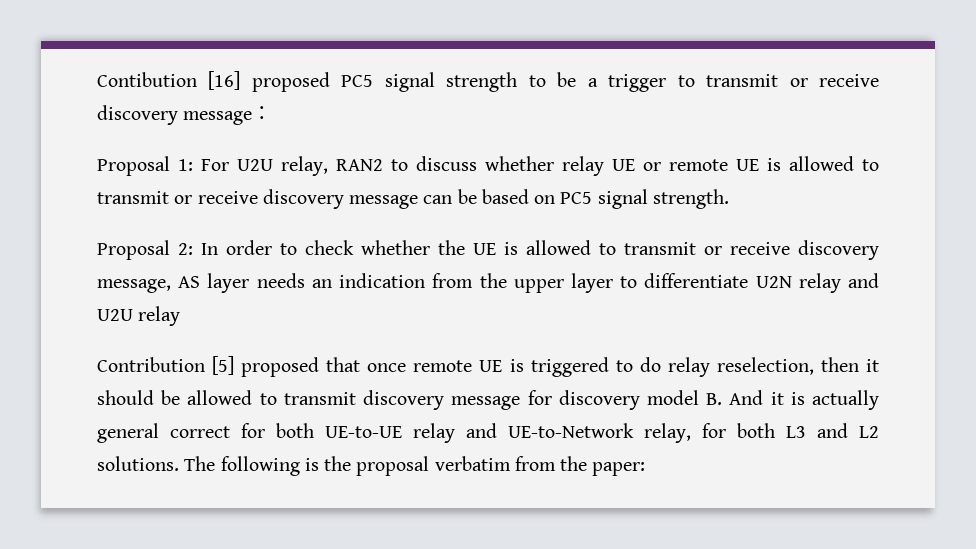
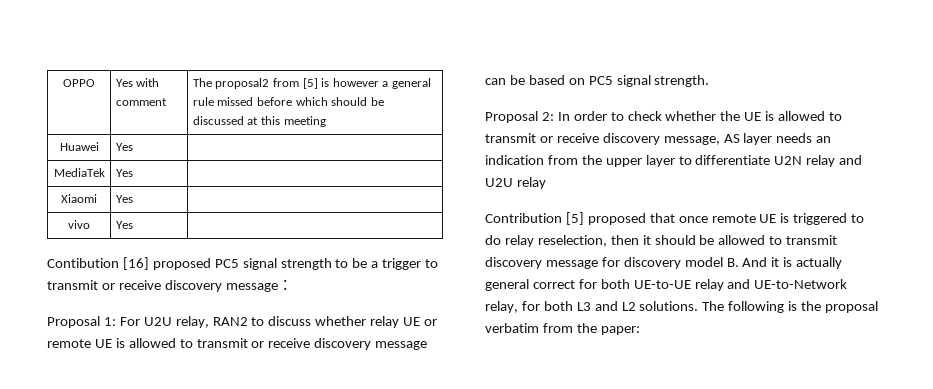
+ OPPO | Yes with comment | The proposal2 from [5] is however a general rule missed before which should be discussed at this meeting
+ Huawei | Yes |
+ MediaTek | Yes |
+ Xiaomi | Yes |
+ vivo | Yes |

